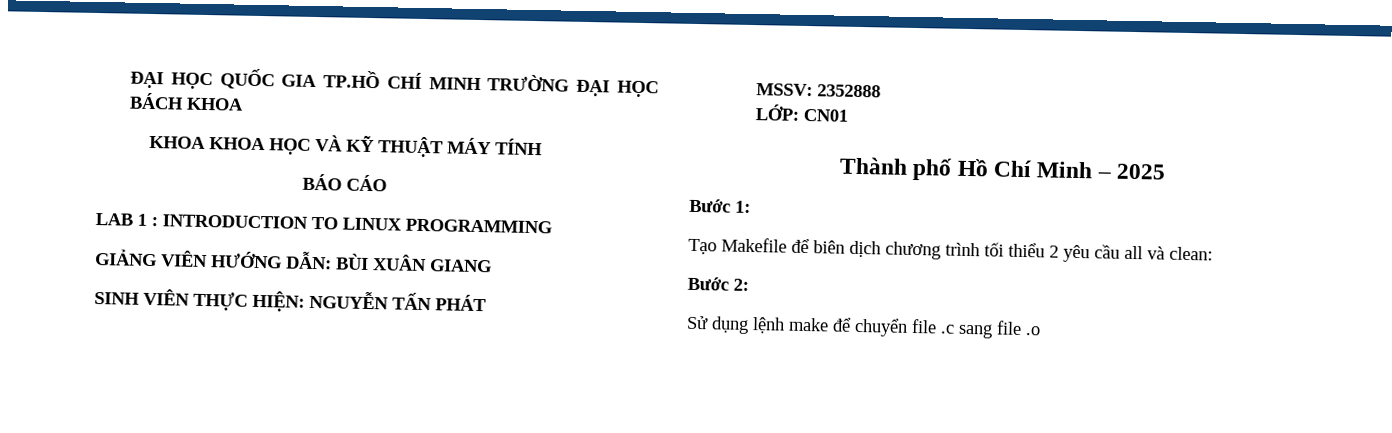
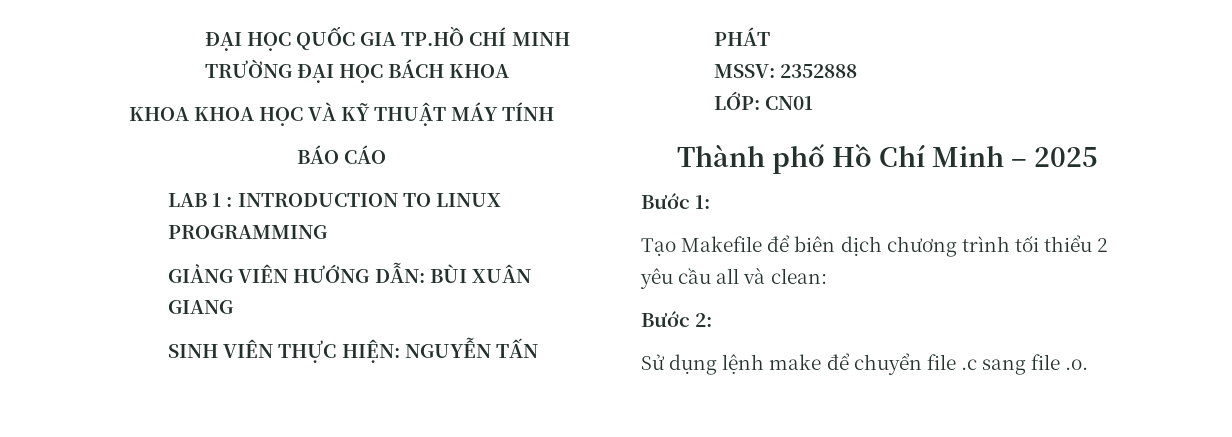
- Sử dụng lệnh make để chuyển file .c sang file .o
+ Sử dụng lệnh make để chuyển file .c sang file .o.

